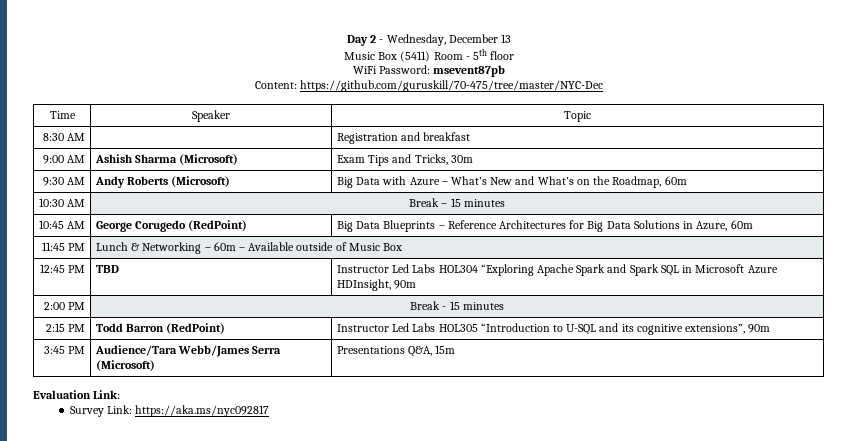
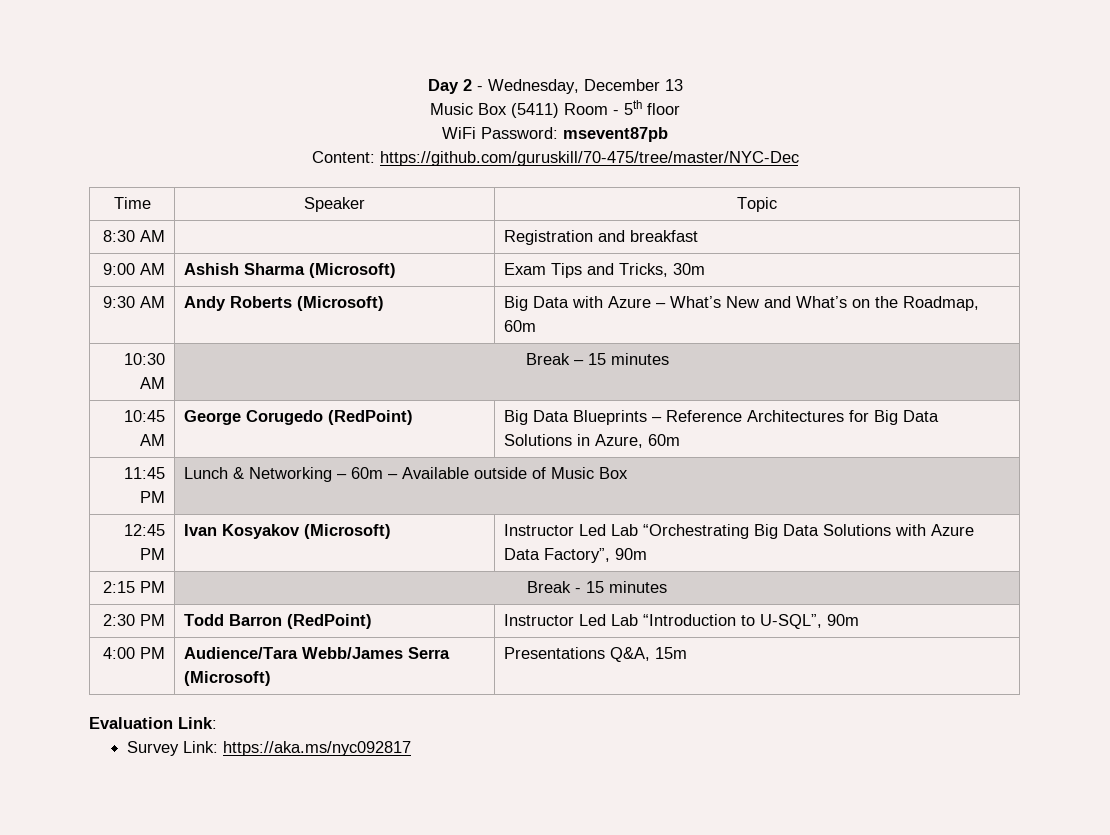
- 12:45 PM | TBD | Instructor Led Labs HOL304 “Exploring Apache Spark and Spark SQL in Microsoft Azure HDInsight, 90m
- 2:00 PM | Break - 15 minutes
+ 12:45 PM | Ivan Kosyakov (Microsoft) | Instructor Led Lab “Orchestrating Big Data Solutions with Azure Data Factory”, 90m
+ 2:15 PM | Break - 15 minutes
- 2:15 PM | Todd Barron (RedPoint) | Instructor Led Labs HOL305 “Introduction to U-SQL and its cognitive extensions”, 90m
- 3:45 PM | Audience/Tara Webb/James Serra (Microsoft) | Presentations Q&A, 15m
+ 2:30 PM | Todd Barron (RedPoint) | Instructor Led Lab “Introduction to U-SQL”, 90m
+ 4:00 PM | Audience/Tara Webb/James Serra (Microsoft) | Presentations Q&A, 15m

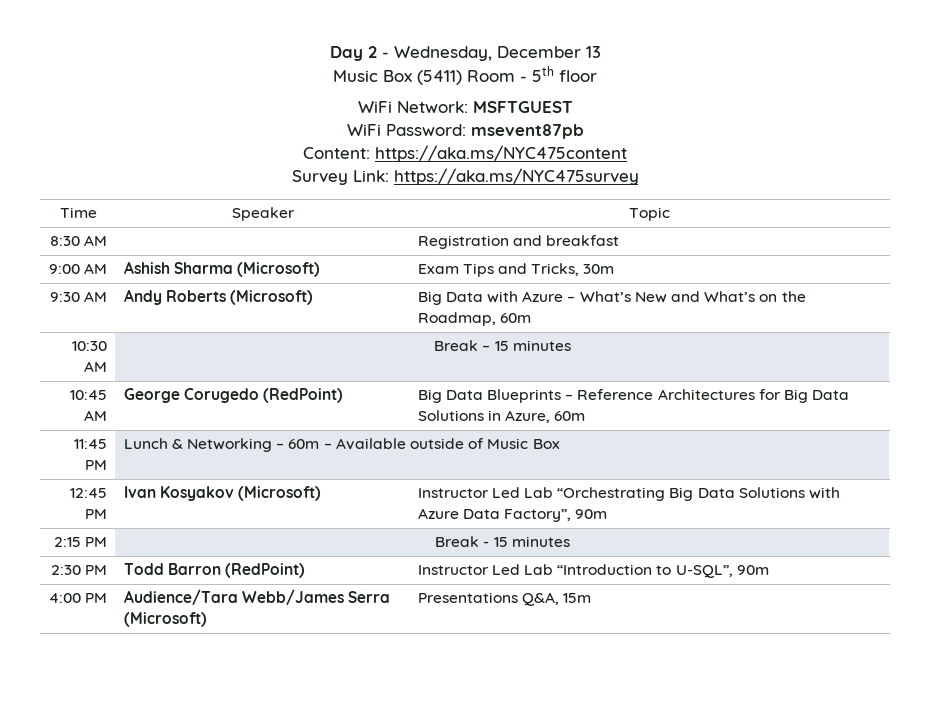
+ WiFi Network: MSFTGUEST
- Content: https://github.com/guruskill/70-475/tree/master/NYC-Dec
+ Content: https://aka.ms/NYC475content
+ Survey Link: https://aka.ms/NYC475survey
- Evaluation Link:
- Survey Link: https://aka.ms/nyc092817

